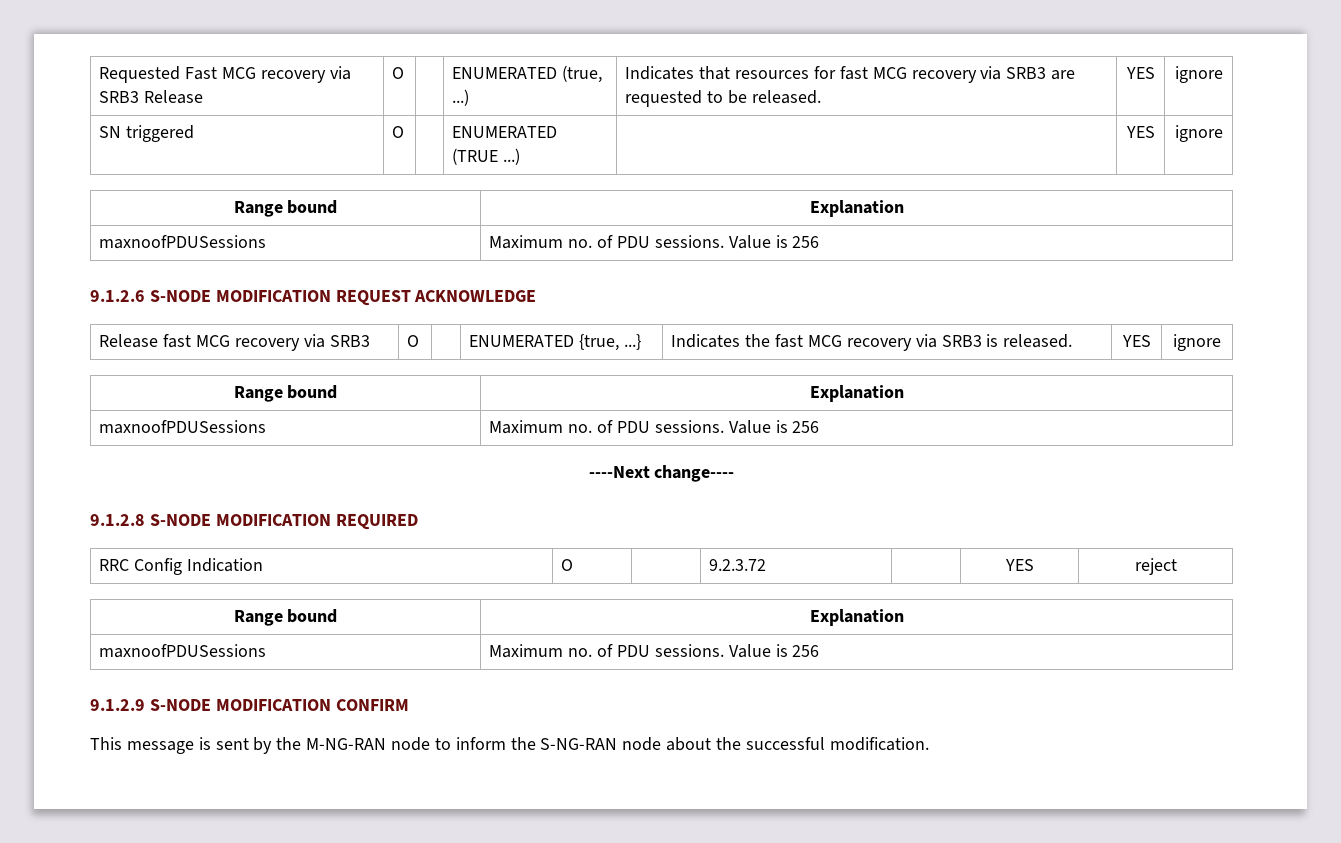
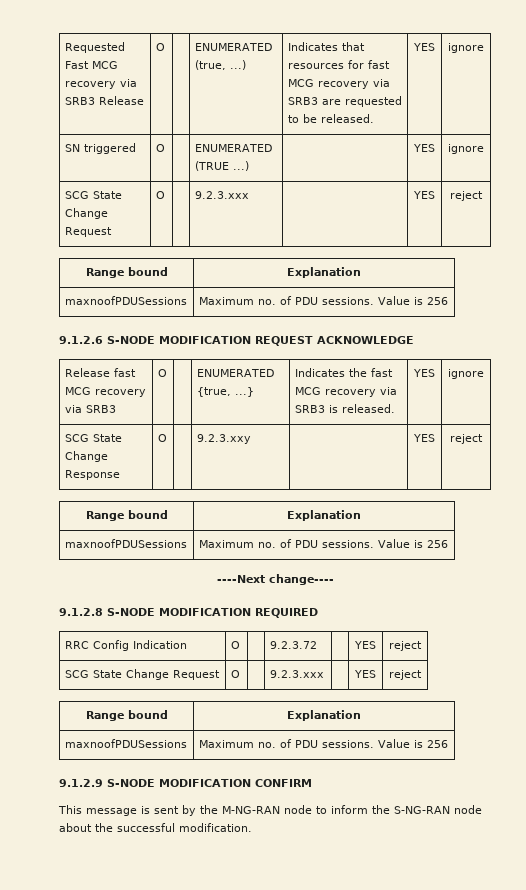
  SN triggered | O | | ENUMERATED (TRUE ...) | | YES | ignore
+ SCG State Change Request | O | | 9.2.3.xxx | | YES | reject
+ SCG State Change Response | O | | 9.2.3.xxy | | YES | reject
  RRC Config Indication | O | | 9.2.3.72 | | YES | reject
+ SCG State Change Request | O | | 9.2.3.xxx | | YES | reject

